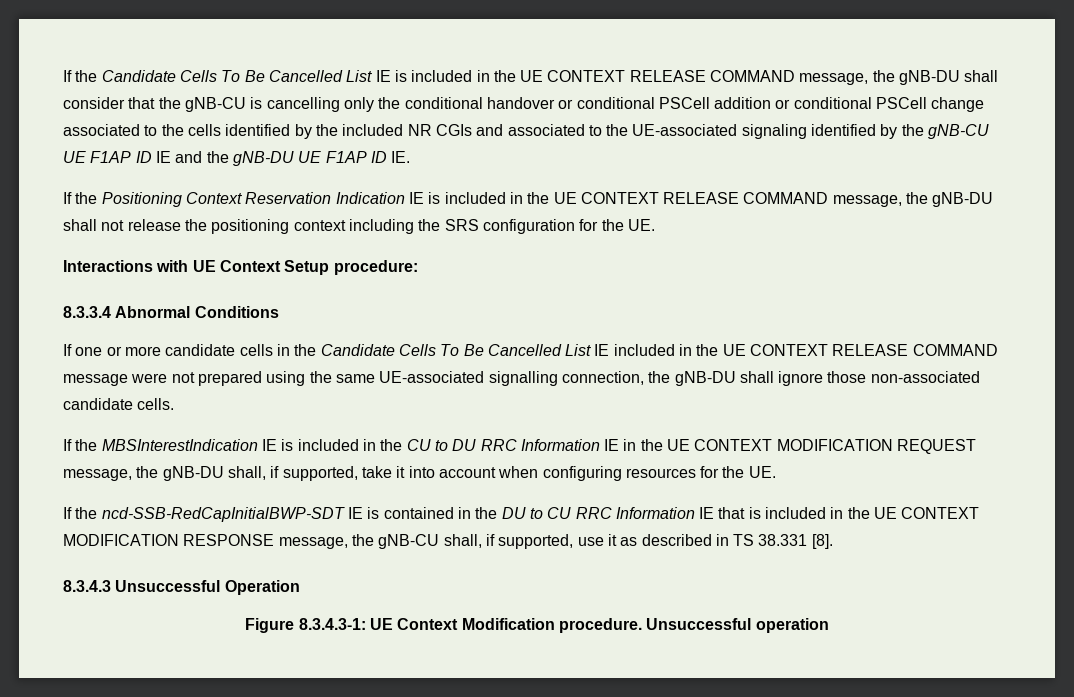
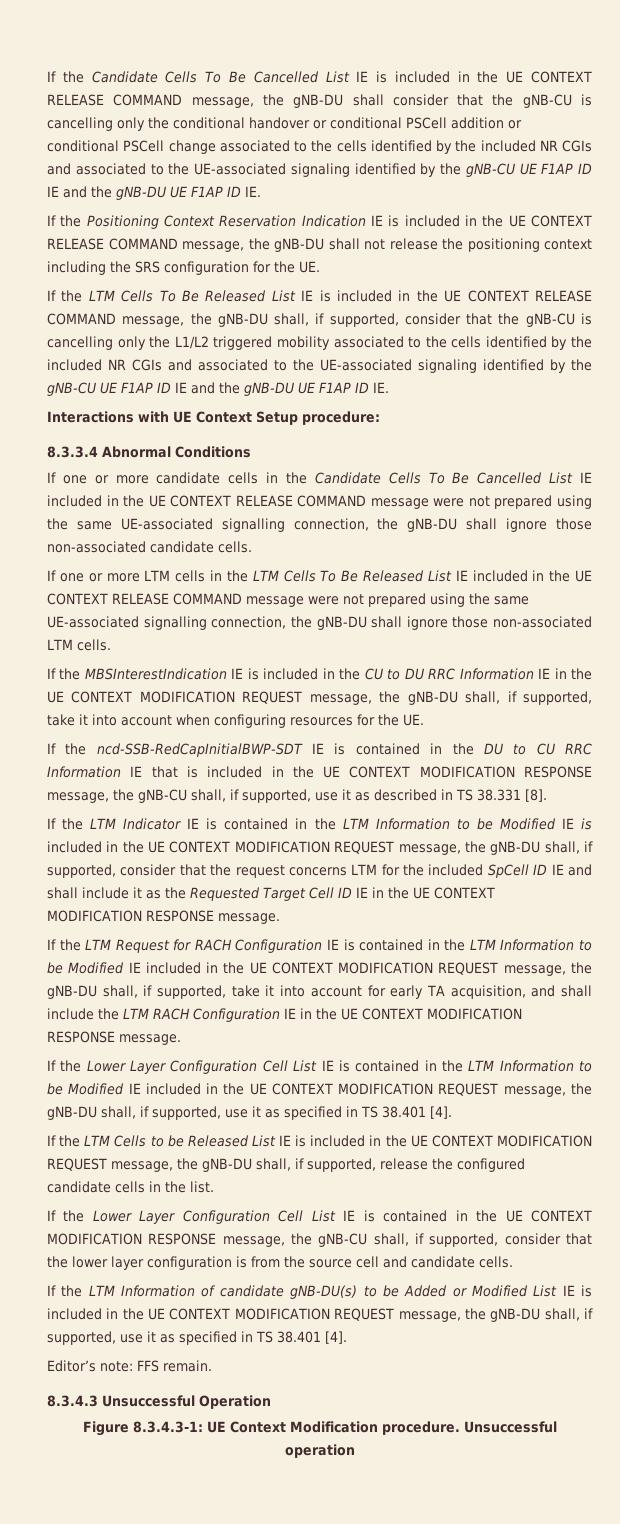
+ If the LTM Cells To Be Released List IE is included in the UE CONTEXT RELEASE COMMAND message, the gNB-DU shall, if supported, consider that the gNB-CU is cancelling only the L1/L2 triggered mobility associated to the cells identified by the included NR CGIs and associated to the UE-associated signaling identified by the gNB-CU UE F1AP ID IE and the gNB-DU UE F1AP ID IE.
+ If one or more LTM cells in the LTM Cells To Be Released List IE included in the UE CONTEXT RELEASE COMMAND message were not prepared using the same UE-associated signalling connection, the gNB-DU shall ignore those non-associated LTM cells.
+ If the LTM Indicator IE is contained in the LTM Information to be Modified IE is included in the UE CONTEXT MODIFICATION REQUEST message, the gNB-DU shall, if supported, consider that the request concerns LTM for the included SpCell ID IE and shall include it as the Requested Target Cell ID IE in the UE CONTEXT MODIFICATION RESPONSE message.
+ If the LTM Request for RACH Configuration IE is contained in the LTM Information to be Modified IE included in the UE CONTEXT MODIFICATION REQUEST message, the gNB-DU shall, if supported, take it into account for early TA acquisition, and shall include the LTM RACH Configuration IE in the UE CONTEXT MODIFICATION RESPONSE message.
+ If the Lower Layer Configuration Cell List IE is contained in the LTM Information to be Modified IE included in the UE CONTEXT MODIFICATION REQUEST message, the gNB-DU shall, if supported, use it as specified in TS 38.401 [4].
+ If the LTM Cells to be Released List IE is included in the UE CONTEXT MODIFICATION REQUEST message, the gNB-DU shall, if supported, release the configured candidate cells in the list.
+ If the Lower Layer Configuration Cell List IE is contained in the UE CONTEXT MODIFICATION RESPONSE message, the gNB-CU shall, if supported, consider that the lower layer configuration is from the source cell and candidate cells.
+ If the LTM Information of candidate gNB-DU(s) to be Added or Modified List IE is included in the UE CONTEXT MODIFICATION REQUEST message, the gNB-DU shall, if supported, use it as specified in TS 38.401 [4].
+ Editor’s note: FFS remain.

